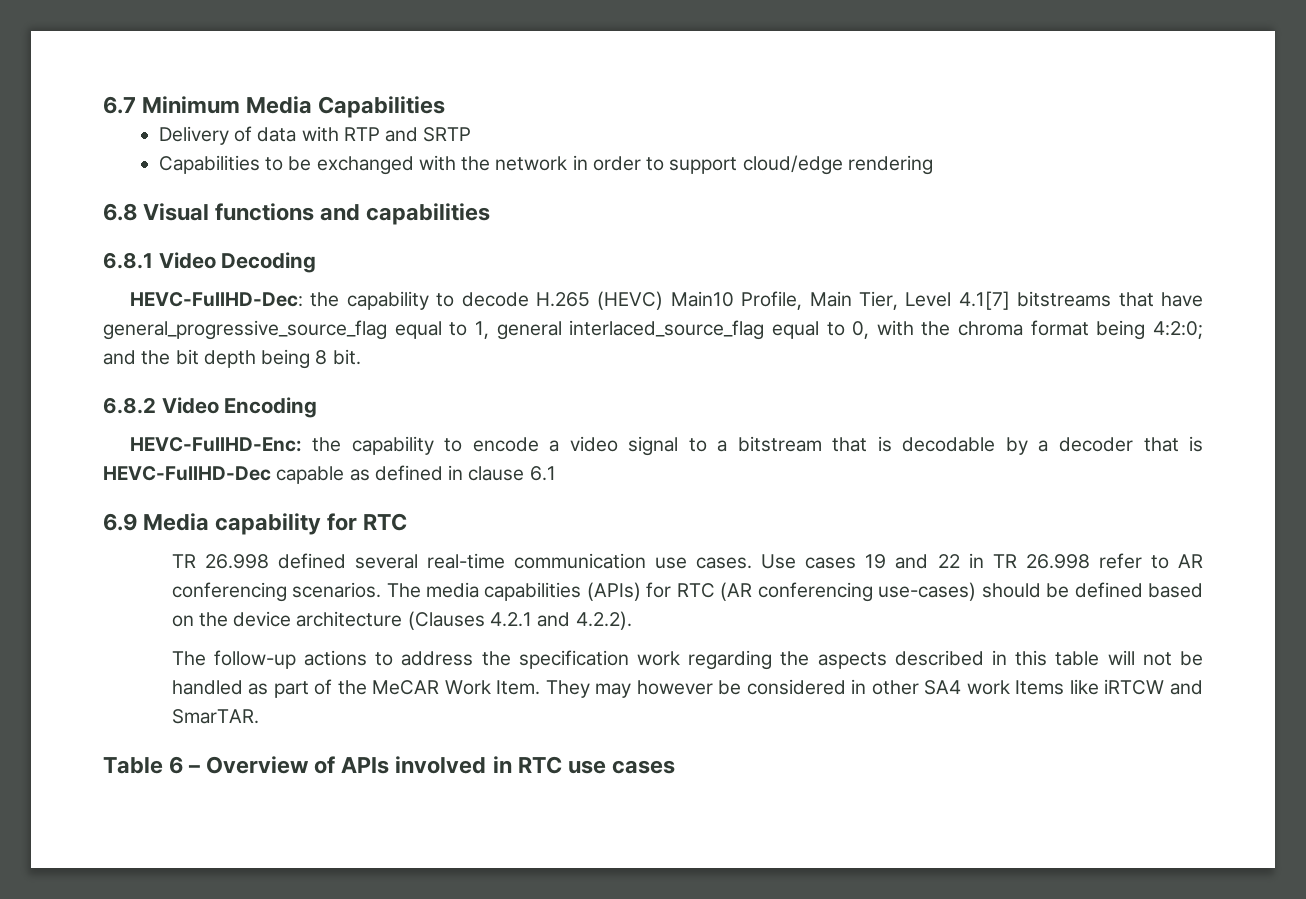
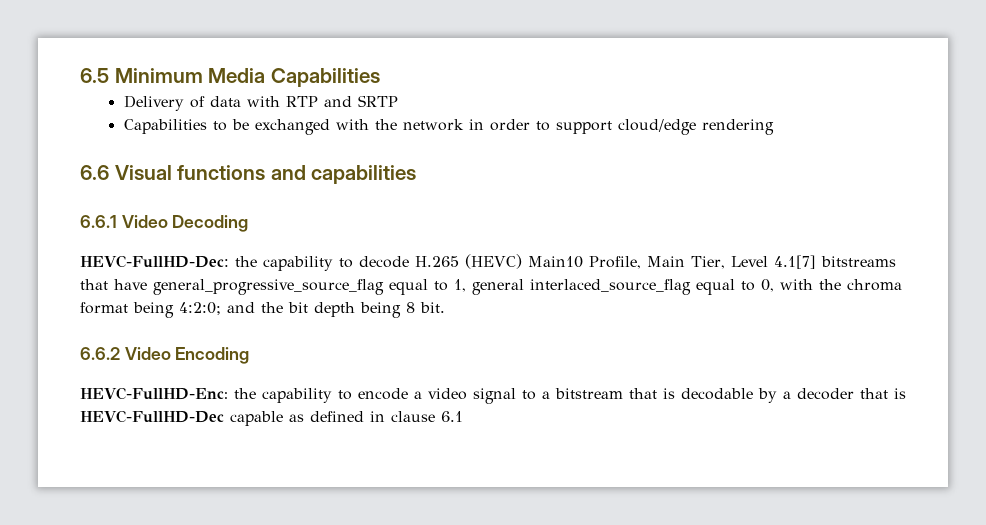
- 6.7 Minimum Media Capabilities
+ 6.5 Minimum Media Capabilities
- 6.8 Visual functions and capabilities
+ 6.6 Visual functions and capabilities
- 6.8.1 Video Decoding
+ 6.6.1 Video Decoding
- 6.8.2 Video Encoding
+ 6.6.2 Video Encoding
- 6.9 Media capability for RTC
- TR 26.998 defined several real-time communication use cases. Use cases 19 and 22 in TR 26.998 refer to AR conferencing scenarios. The media capabilities (APIs) for RTC (AR conferencing use-cases) should be defined based on the device architecture (Clauses 4.2.1 and 4.2.2).
- The follow-up actions to address the specification work regarding the aspects described in this table will not be handled as part of the MeCAR Work Item. They may however be considered in other SA4 work Items like iRTCW and SmarTAR.
- Table 6 – Overview of APIs involved in RTC use cases

